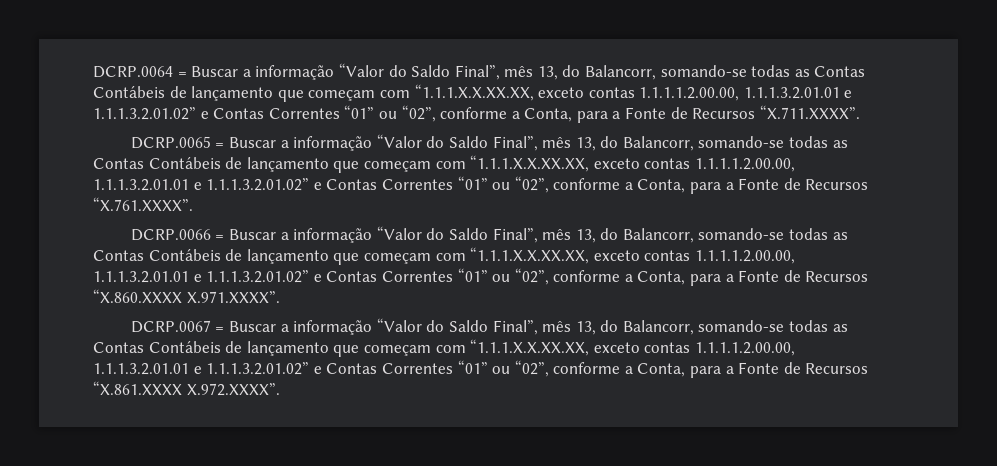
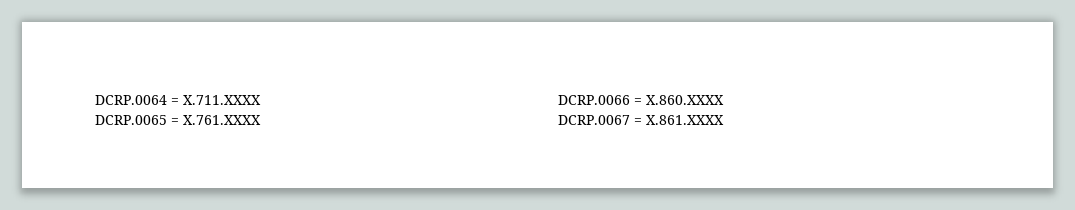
- DCRP.0064 = Buscar a informação “Valor do Saldo Final”, mês 13, do Balancorr, somando-se todas as Contas Contábeis de lançamento que começam com “1.1.1.X.X.XX.XX, exceto contas 1.1.1.1.2.00.00, 1.1.1.3.2.01.01 e 1.1.1.3.2.01.02” e Contas Correntes “01” ou “02”, conforme a Conta, para a Fonte de Recursos “X.711.XXXX”.
- DCRP.0065 = Buscar a informação “Valor do Saldo Final”, mês 13, do Balancorr, somando-se todas as Contas Contábeis de lançamento que começam com “1.1.1.X.X.XX.XX, exceto contas 1.1.1.1.2.00.00, 1.1.1.3.2.01.01 e 1.1.1.3.2.01.02” e Contas Correntes “01” ou “02”, conforme a Conta, para a Fonte de Recursos “X.761.XXXX”.
- DCRP.0066 = Buscar a informação “Valor do Saldo Final”, mês 13, do Balancorr, somando-se todas as Contas Contábeis de lançamento que começam com “1.1.1.X.X.XX.XX, exceto contas 1.1.1.1.2.00.00, 1.1.1.3.2.01.01 e 1.1.1.3.2.01.02” e Contas Correntes “01” ou “02”, conforme a Conta, para a Fonte de Recursos “X.860.XXXX X.971.XXXX”.
- DCRP.0067 = Buscar a informação “Valor do Saldo Final”, mês 13, do Balancorr, somando-se todas as Contas Contábeis de lançamento que começam com “1.1.1.X.X.XX.XX, exceto contas 1.1.1.1.2.00.00, 1.1.1.3.2.01.01 e 1.1.1.3.2.01.02” e Contas Correntes “01” ou “02”, conforme a Conta, para a Fonte de Recursos “X.861.XXXX X.972.XXXX”.
+ DCRP.0064 = X.711.XXXX
+ DCRP.0065 = X.761.XXXX
+ DCRP.0066 = X.860.XXXX
+ DCRP.0067 = X.861.XXXX

